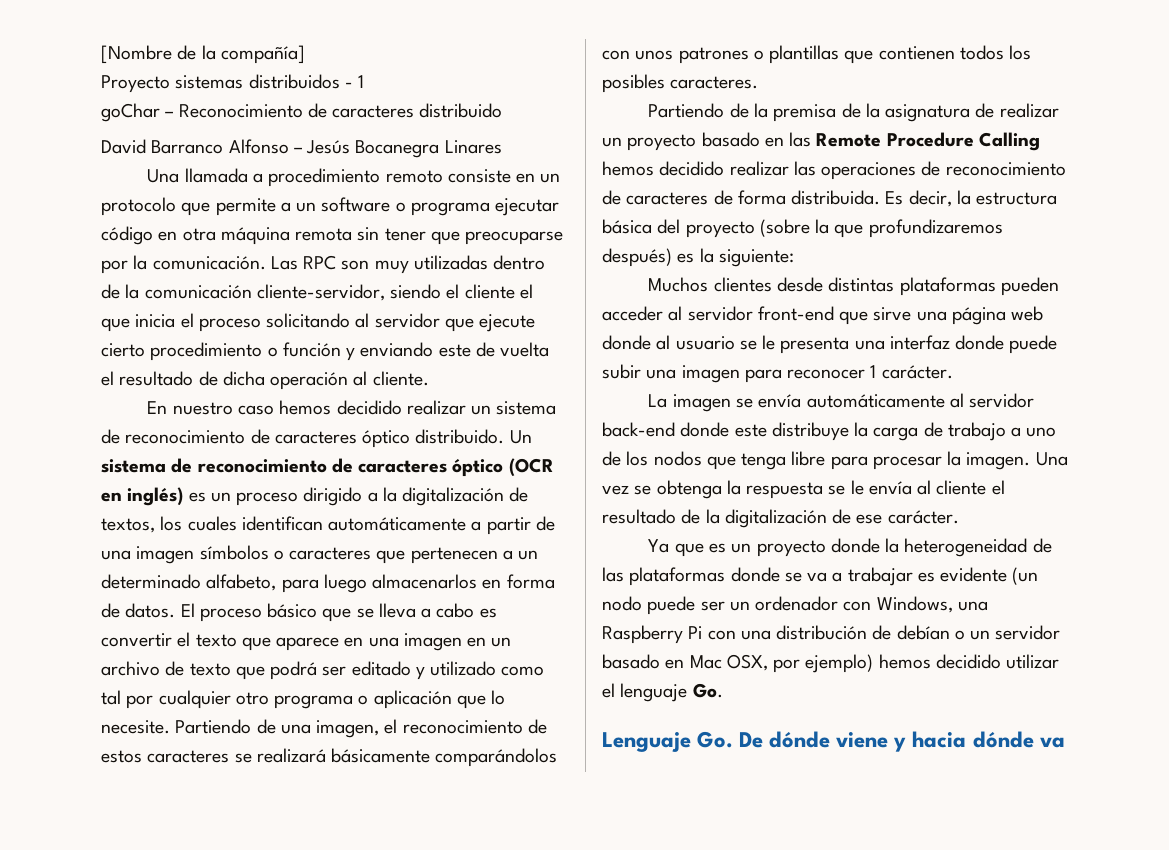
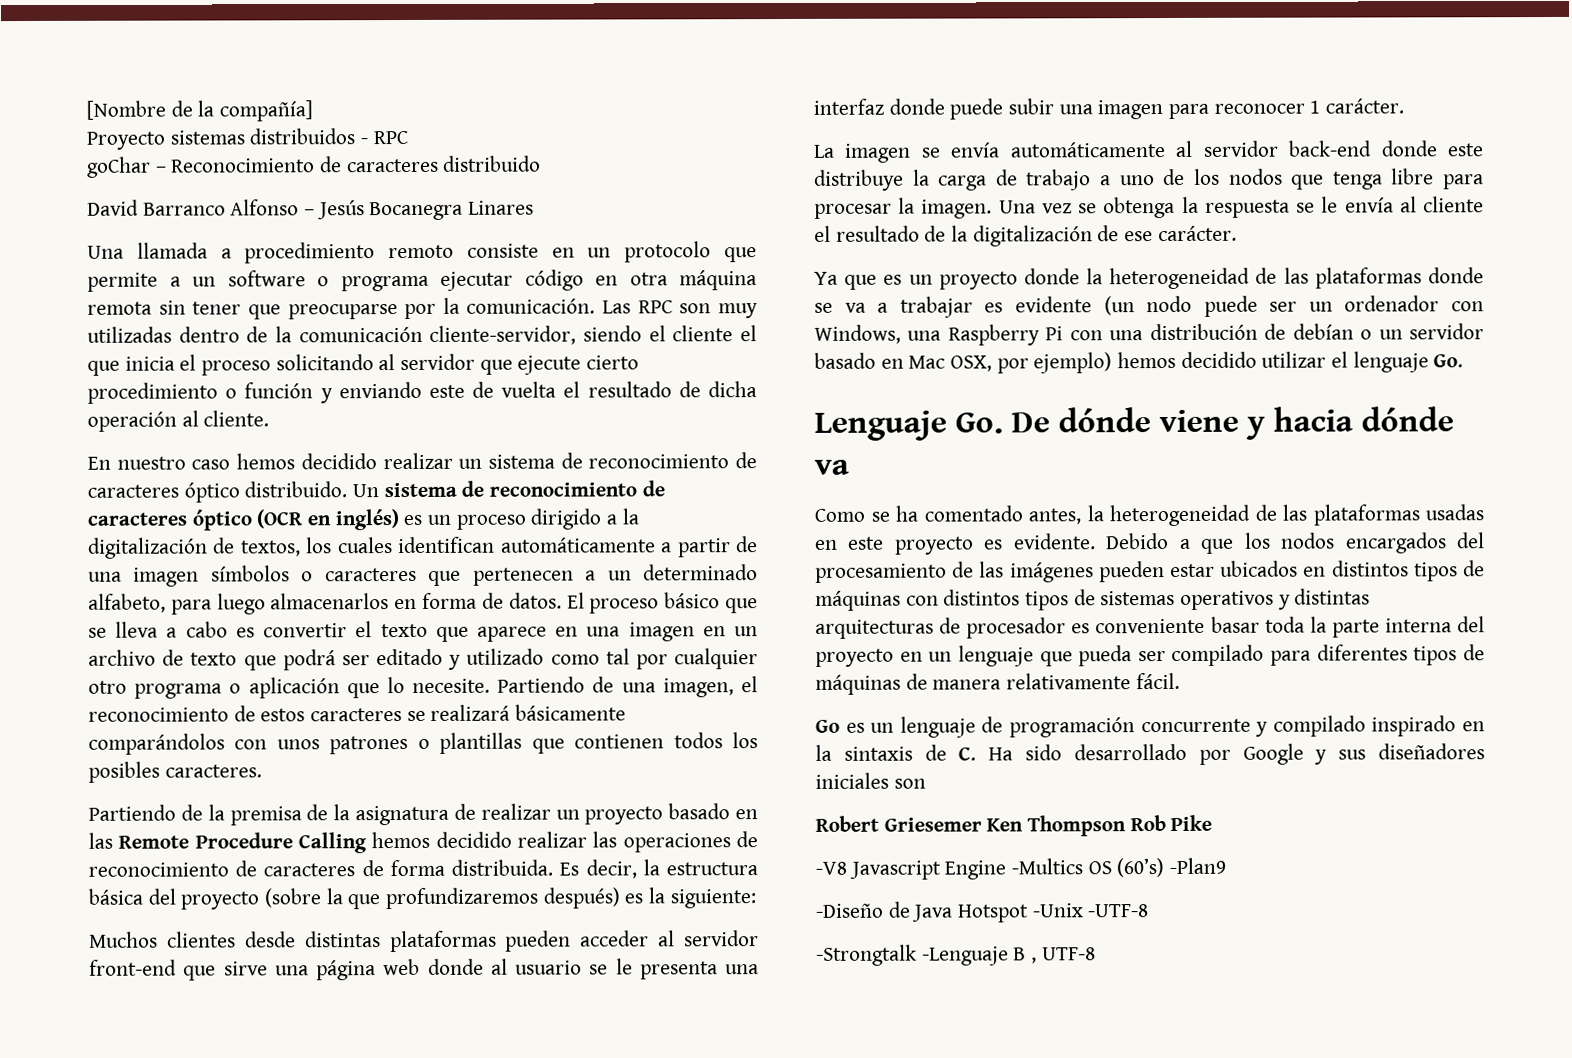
- Proyecto sistemas distribuidos - 1
+ Proyecto sistemas distribuidos - RPC
+ Como se ha comentado antes, la heterogeneidad de las plataformas usadas en este proyecto es evidente. Debido a que los nodos encargados del procesamiento de las imágenes pueden estar ubicados en distintos tipos de máquinas con distintos tipos de sistemas operativos y distintas arquitecturas de procesador es conveniente basar toda la parte interna del proyecto en un lenguaje que pueda ser compilado para diferentes tipos de máquinas de manera relativamente fácil.
+ Go es un lenguaje de programación concurrente y compilado inspirado en la sintaxis de C. Ha sido desarrollado por Google y sus diseñadores iniciales son
+ Robert Griesemer Ken Thompson Rob Pike
+ -V8 Javascript Engine -Multics OS (60’s) -Plan9
+ -Diseño de Java Hotspot -Unix -UTF-8
+ -Strongtalk -Lenguaje B , UTF-8

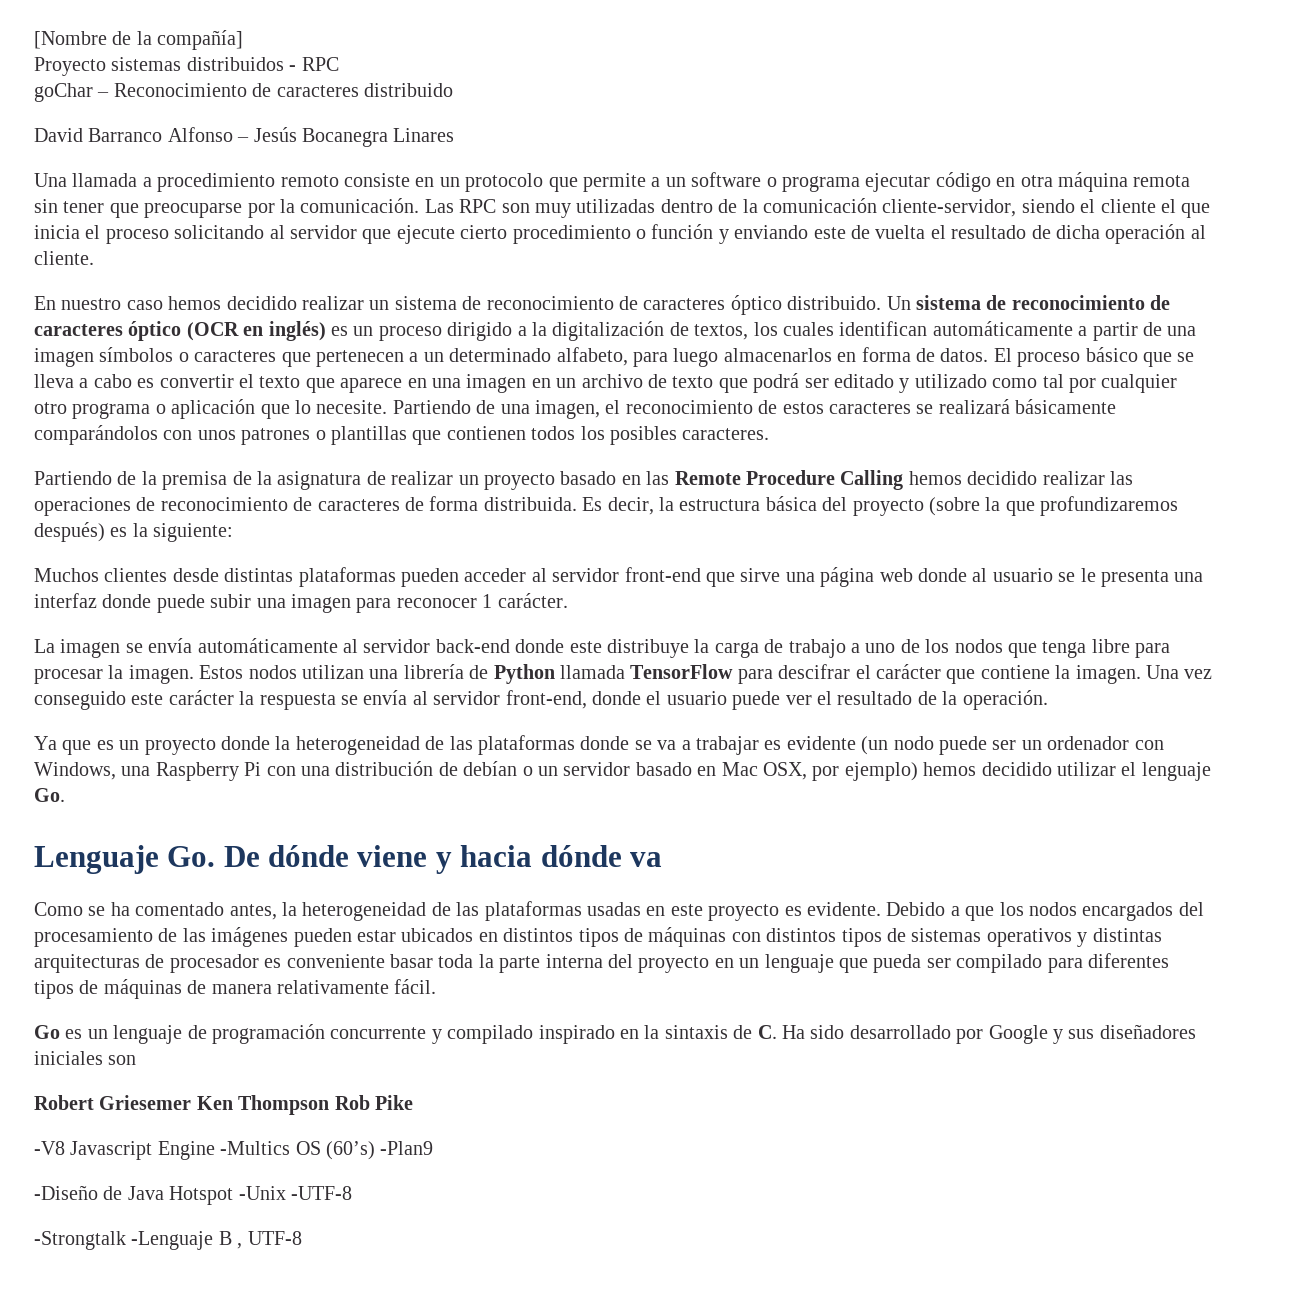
- Una vez se obtenga la respuesta se le envía al cliente el resultado de la digitalización de ese carácter.
+ Estos nodos utilizan una librería de Python llamada TensorFlow para descifrar el carácter que contiene la imagen. Una vez conseguido este carácter la respuesta se envía al servidor front-end, donde el usuario puede ver el resultado de la operación.

